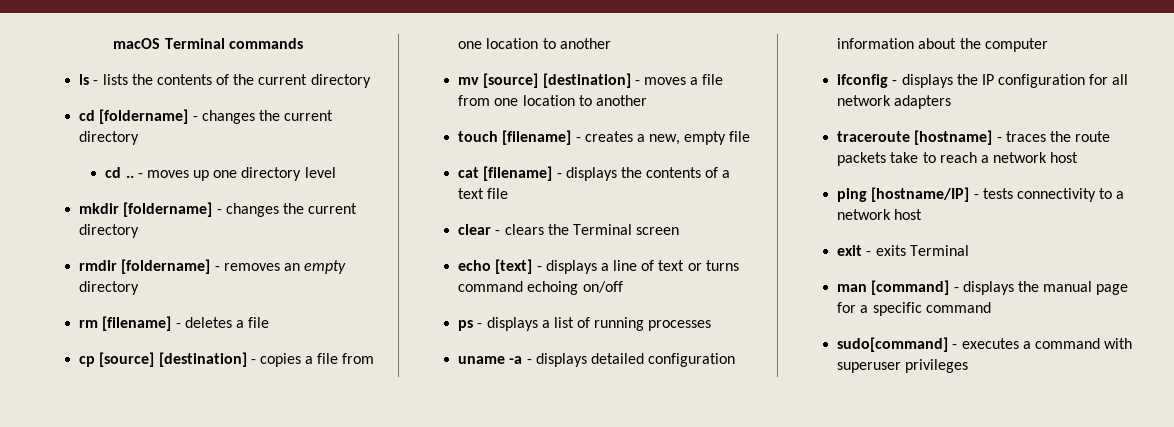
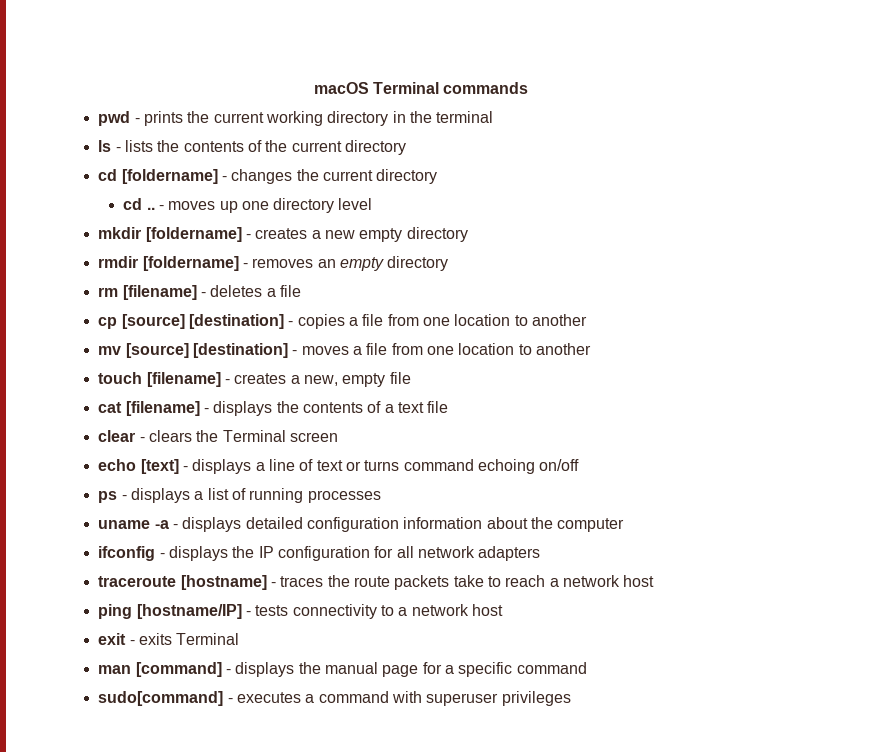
+ pwd - prints the current working directory in the terminal
- mkdir [foldername] - changes the current directory
+ mkdir [foldername] - creates a new empty directory

